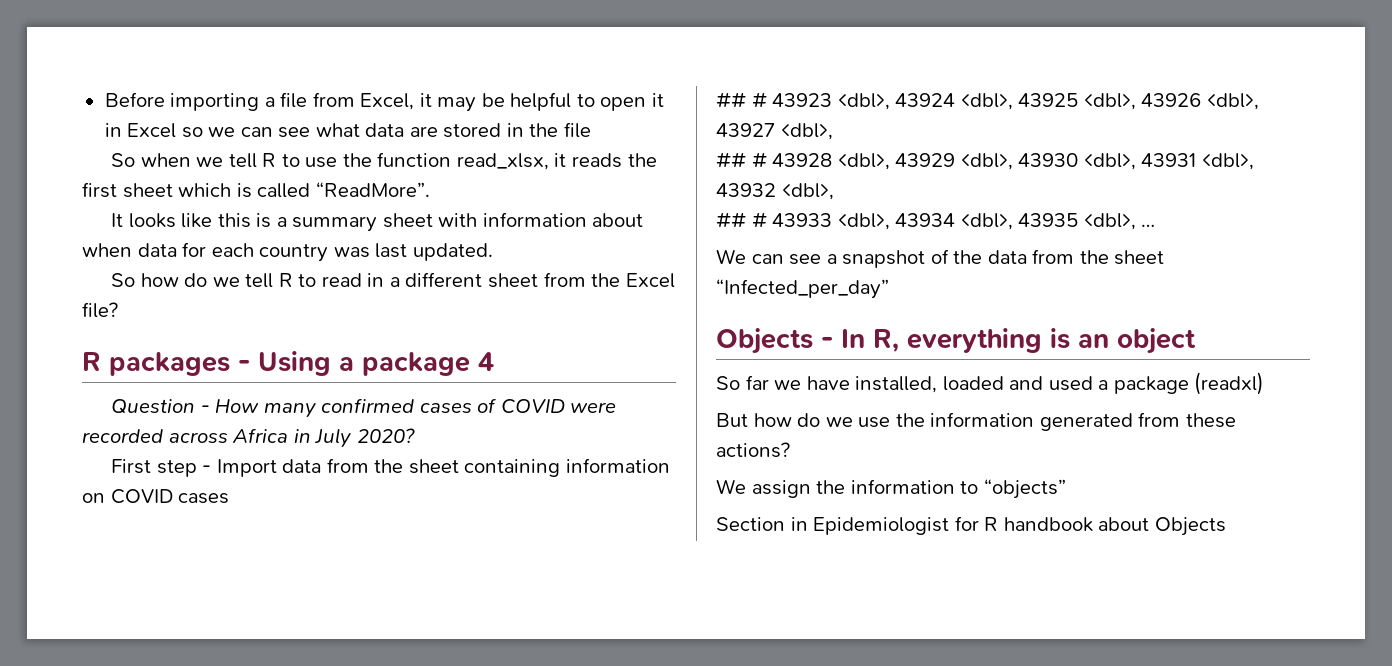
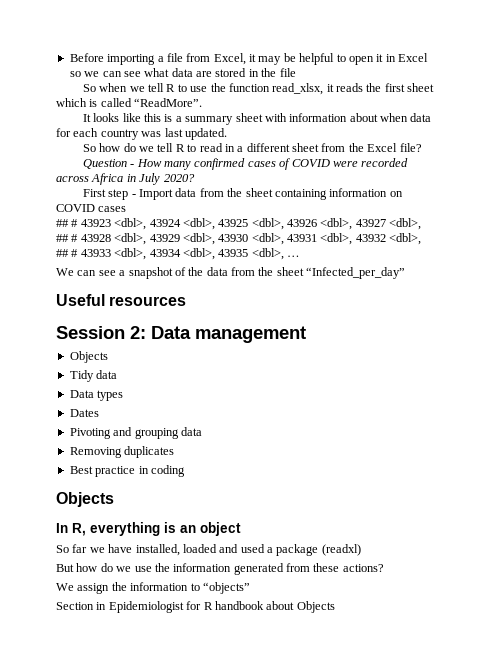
- R packages - Using a package 4
- Objects - In R, everything is an object
+ Useful resources
+ Session 2: Data management
+ Objects
+ Tidy data
+ Data types
+ Dates
+ Pivoting and grouping data
+ Removing duplicates
+ Best practice in coding
+ Objects
+ In R, everything is an object

